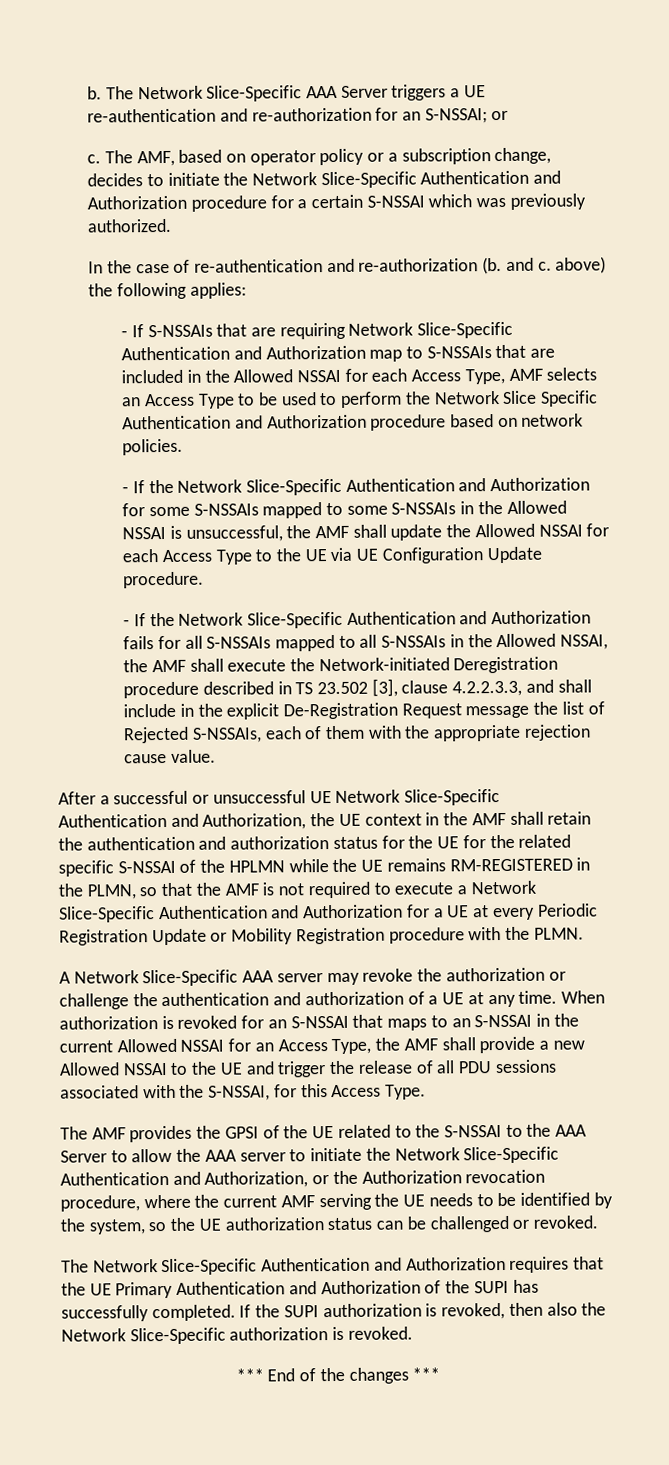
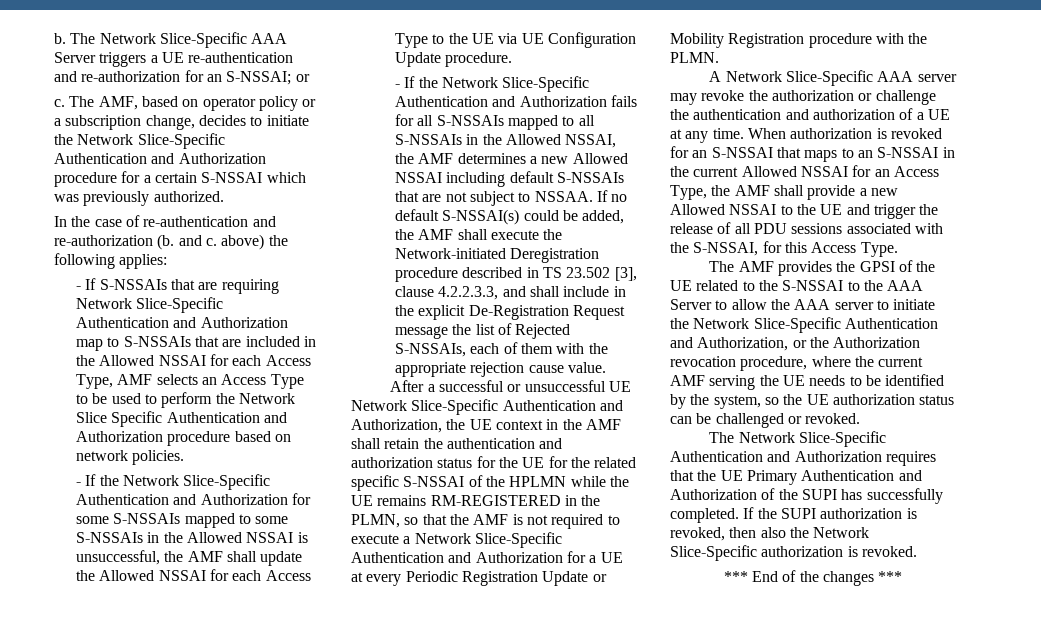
- - If the Network Slice-Specific Authentication and Authorization fails for all S-NSSAIs mapped to all S-NSSAIs in the Allowed NSSAI, the AMF shall execute the Network-initiated Deregistration procedure described in TS 23.502 [3], clause 4.2.2.3.3, and shall include in the explicit De-Registration Request message the list of Rejected S-NSSAIs, each of them with the appropriate rejection cause value.
+ - If the Network Slice-Specific Authentication and Authorization fails for all S-NSSAIs mapped to all S-NSSAIs in the Allowed NSSAI, the AMF determines a new Allowed NSSAI including default S-NSSAIs that are not subject to NSSAA. If no default S-NSSAI(s) could be added, the AMF shall execute the Network-initiated Deregistration procedure described in TS 23.502 [3], clause 4.2.2.3.3, and shall include in the explicit De-Registration Request message the list of Rejected S-NSSAIs, each of them with the appropriate rejection cause value.

